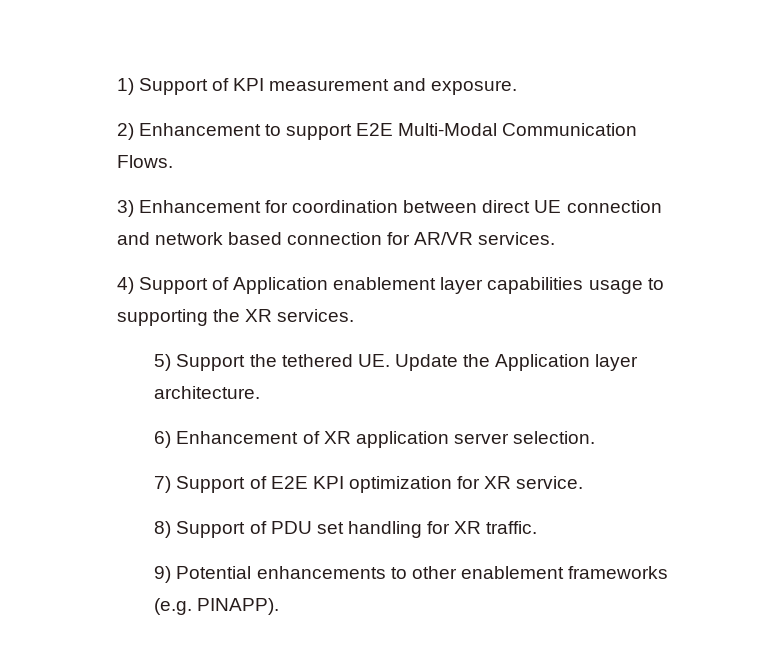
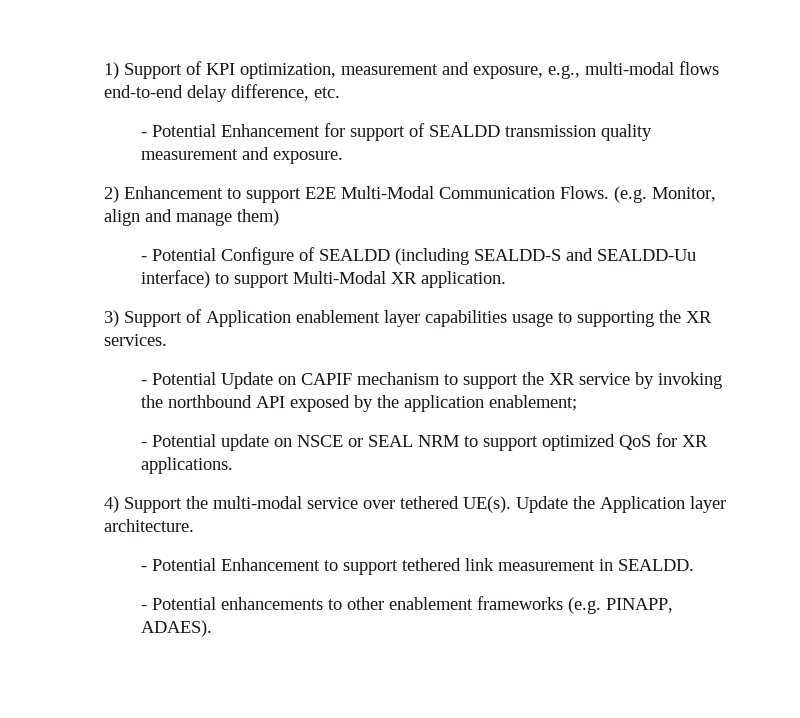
- 1) Support of KPI measurement and exposure.
+ 1) Support of KPI optimization, measurement and exposure, e.g., multi-modal flows end-to-end delay difference, etc.
+ - Potential Enhancement for support of SEALDD transmission quality measurement and exposure.
- 2) Enhancement to support E2E Multi-Modal Communication Flows.
- 3) Enhancement for coordination between direct UE connection and network based connection for AR/VR services.
- 4) Support of Application enablement layer capabilities usage to supporting the XR services.
+ 2) Enhancement to support E2E Multi-Modal Communication Flows. (e.g. Monitor, align and manage them)
+ - Potential Configure of SEALDD (including SEALDD-S and SEALDD-Uu interface) to support Multi-Modal XR application.
+ 3) Support of Application enablement layer capabilities usage to supporting the XR services.
- 5) Support the tethered UE. Update the Application layer architecture.
+ - Potential Update on CAPIF mechanism to support the XR service by invoking the northbound API exposed by the application enablement;
+ - Potential update on NSCE or SEAL NRM to support optimized QoS for XR applications.
+ 4) Support the multi-modal service over tethered UE(s). Update the Application layer architecture.
- 6) Enhancement of XR application server selection.
- 7) Support of E2E KPI optimization for XR service.
- 8) Support of PDU set handling for XR traffic.
- 9) Potential enhancements to other enablement frameworks (e.g. PINAPP).
+ - Potential Enhancement to support tethered link measurement in SEALDD.
+ - Potential enhancements to other enablement frameworks (e.g. PINAPP, ADAES).

